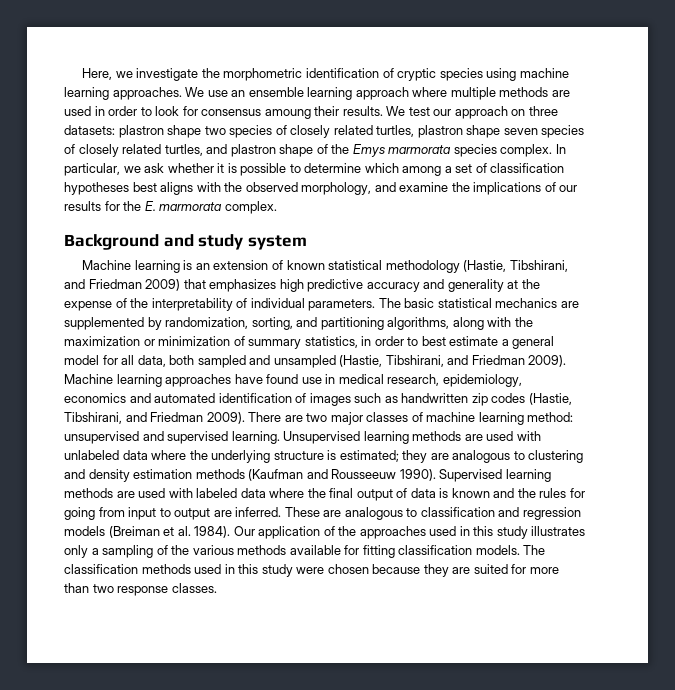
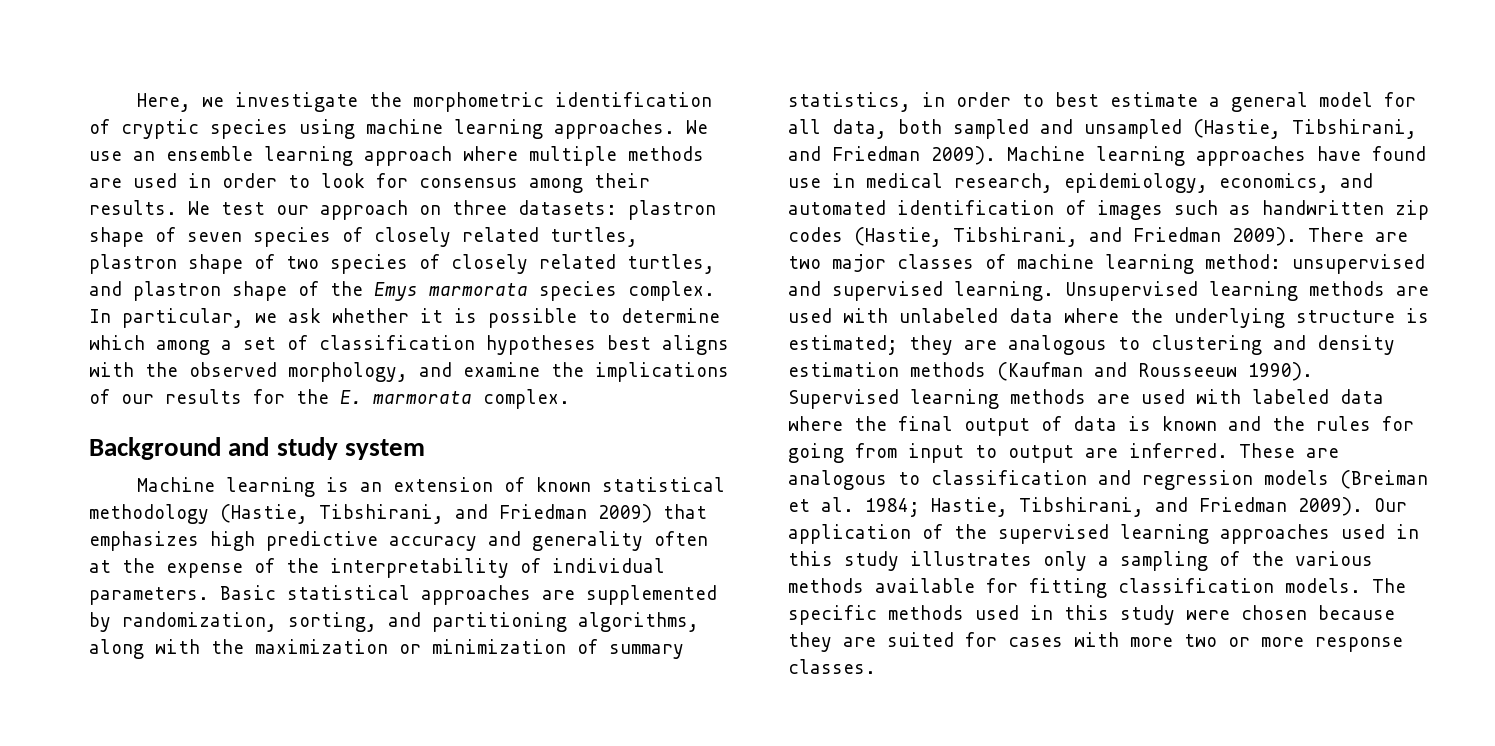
- We use an ensemble learning approach where multiple methods are used in order to look for consensus amoung their results.
+ We use an ensemble learning approach where multiple methods are used in order to look for consensus among their results.
- We test our approach on three datasets: plastron shape two species of closely related turtles, plastron shape seven species of closely related turtles, and plastron shape of the Emys marmorata species complex.
+ We test our approach on three datasets: plastron shape of seven species of closely related turtles, plastron shape of two species of closely related turtles, and plastron shape of the Emys marmorata species complex.
- Machine learning is an extension of known statistical methodology (Hastie, Tibshirani, and Friedman 2009) that emphasizes high predictive accuracy and generality at the expense of the interpretability of individual parameters.
+ Machine learning is an extension of known statistical methodology (Hastie, Tibshirani, and Friedman 2009) that emphasizes high predictive accuracy and generality often at the expense of the interpretability of individual parameters.
- The basic statistical mechanics are supplemented by randomization, sorting, and partitioning algorithms, along with the maximization or minimization of summary statistics, in order to best estimate a general model for all data, both sampled and unsampled (Hastie, Tibshirani, and Friedman 2009).
+ Basic statistical approaches are supplemented by randomization, sorting, and partitioning algorithms, along with the maximization or minimization of summary statistics, in order to best estimate a general model for all data, both sampled and unsampled (Hastie, Tibshirani, and Friedman 2009).
- Machine learning approaches have found use in medical research, epidemiology, economics and automated identification of images such as handwritten zip codes (Hastie, Tibshirani, and Friedman 2009).
+ Machine learning approaches have found use in medical research, epidemiology, economics, and automated identification of images such as handwritten zip codes (Hastie, Tibshirani, and Friedman 2009).
- These are analogous to classification and regression models (Breiman et al. 1984).
+ These are analogous to classification and regression models (Breiman et al. 1984; Hastie, Tibshirani, and Friedman 2009).
- Our application of the approaches used in this study illustrates only a sampling of the various methods available for fitting classification models.
+ Our application of the supervised learning approaches used in this study illustrates only a sampling of the various methods available for fitting classification models.
- The classification methods used in this study were chosen because they are suited for more than two response classes.
+ The specific methods used in this study were chosen because they are suited for cases with more two or more response classes.

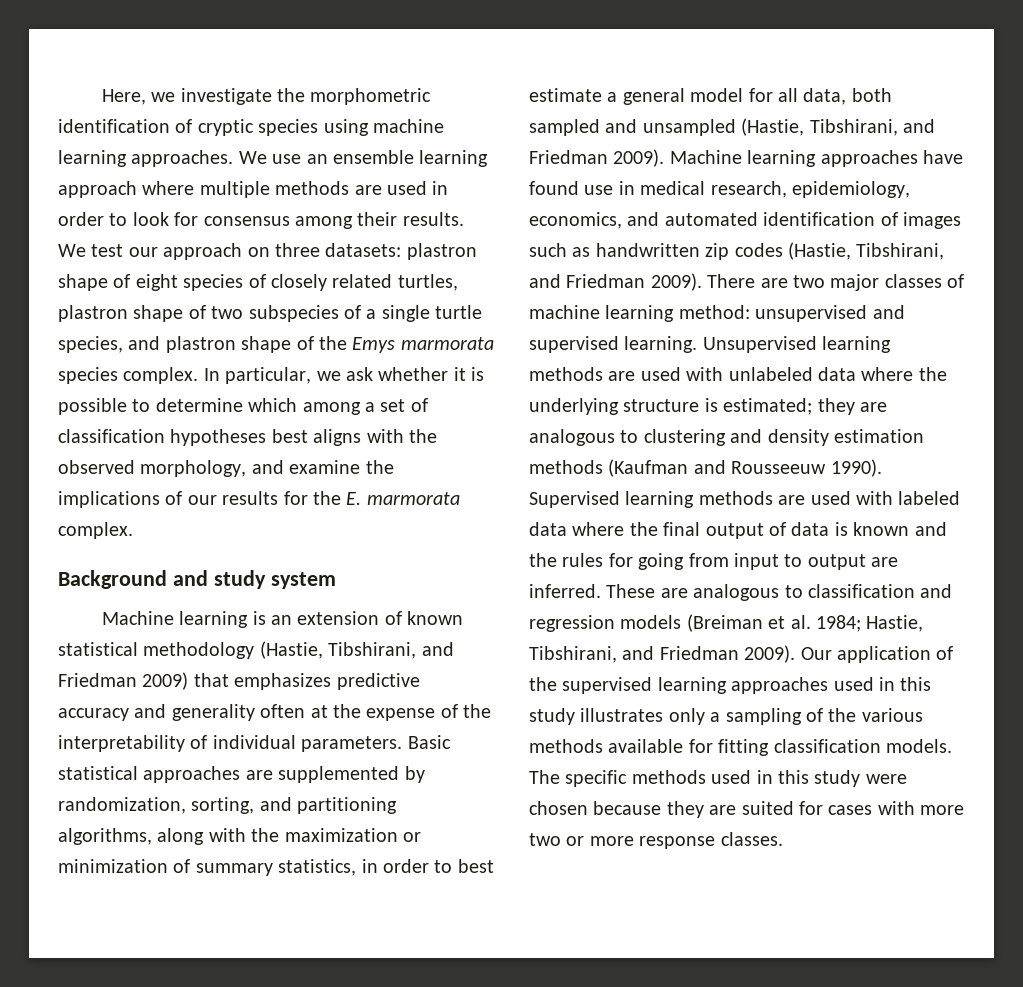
- We test our approach on three datasets: plastron shape of seven species of closely related turtles, plastron shape of two species of closely related turtles, and plastron shape of the Emys marmorata species complex.
+ We test our approach on three datasets: plastron shape of eight species of closely related turtles, plastron shape of two subspecies of a single turtle species, and plastron shape of the Emys marmorata species complex.
- Machine learning is an extension of known statistical methodology (Hastie, Tibshirani, and Friedman 2009) that emphasizes high predictive accuracy and generality often at the expense of the interpretability of individual parameters.
+ Machine learning is an extension of known statistical methodology (Hastie, Tibshirani, and Friedman 2009) that emphasizes predictive accuracy and generality often at the expense of the interpretability of individual parameters.

